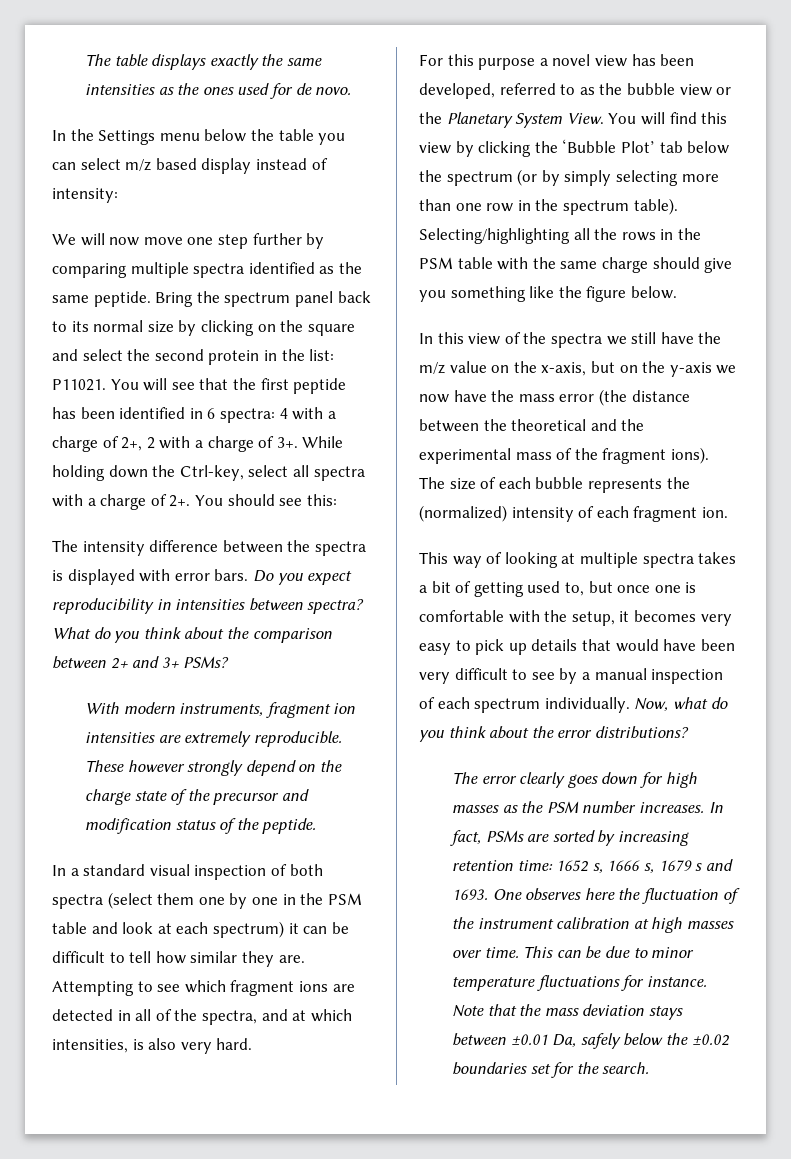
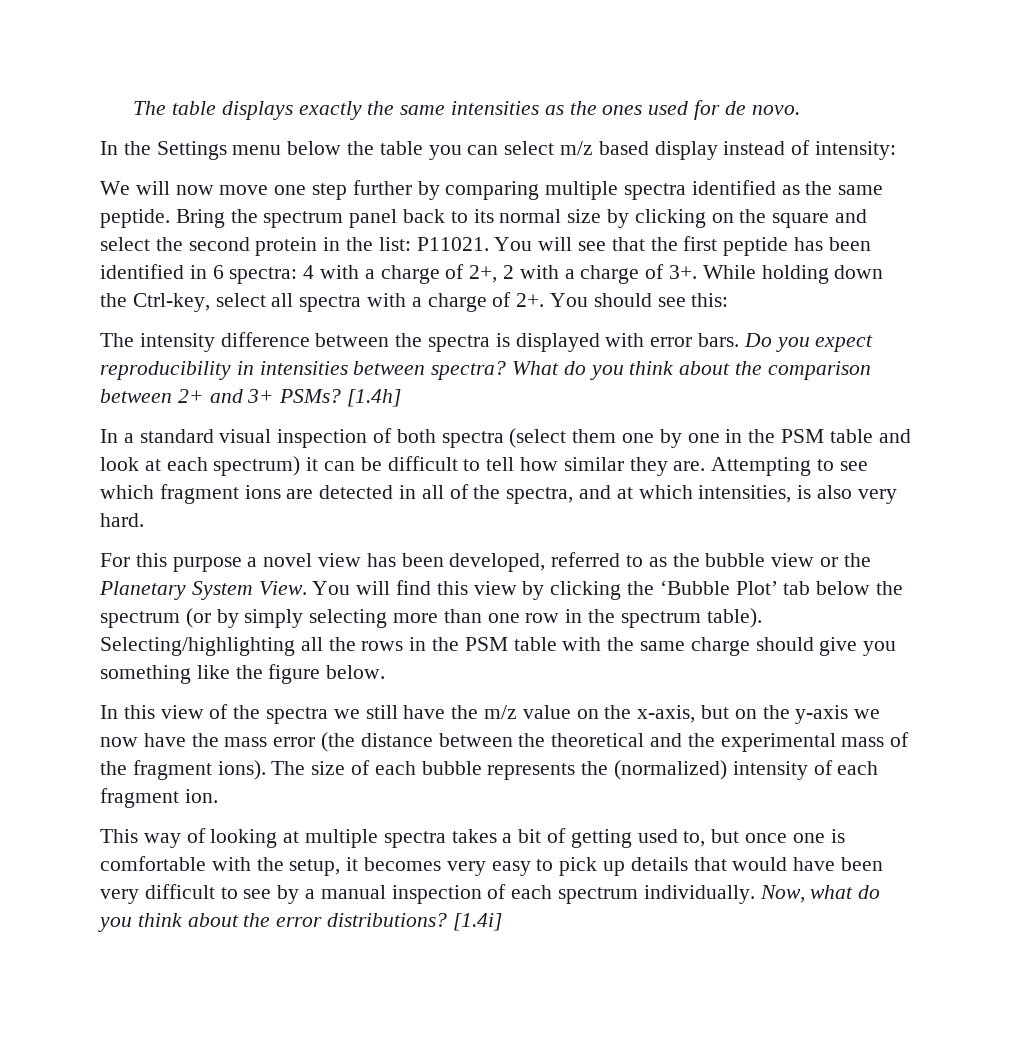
- What do you think about the comparison between 2+ and 3+ PSMs?
- With modern instruments, fragment ion intensities are extremely reproducible. These however strongly depend on the charge state of the precursor and modification status of the peptide.
+ What do you think about the comparison between 2+ and 3+ PSMs? [1.4h]
- Now, what do you think about the error distributions?
- The error clearly goes down for high masses as the PSM number increases. In fact, PSMs are sorted by increasing retention time: 1652 s, 1666 s, 1679 s and 1693. One observes here the fluctuation of the instrument calibration at high masses over time. This can be due to minor temperature fluctuations for instance. Note that the mass deviation stays between ±0.01 Da, safely below the ±0.02 boundaries set for the search.
+ Now, what do you think about the error distributions? [1.4i]

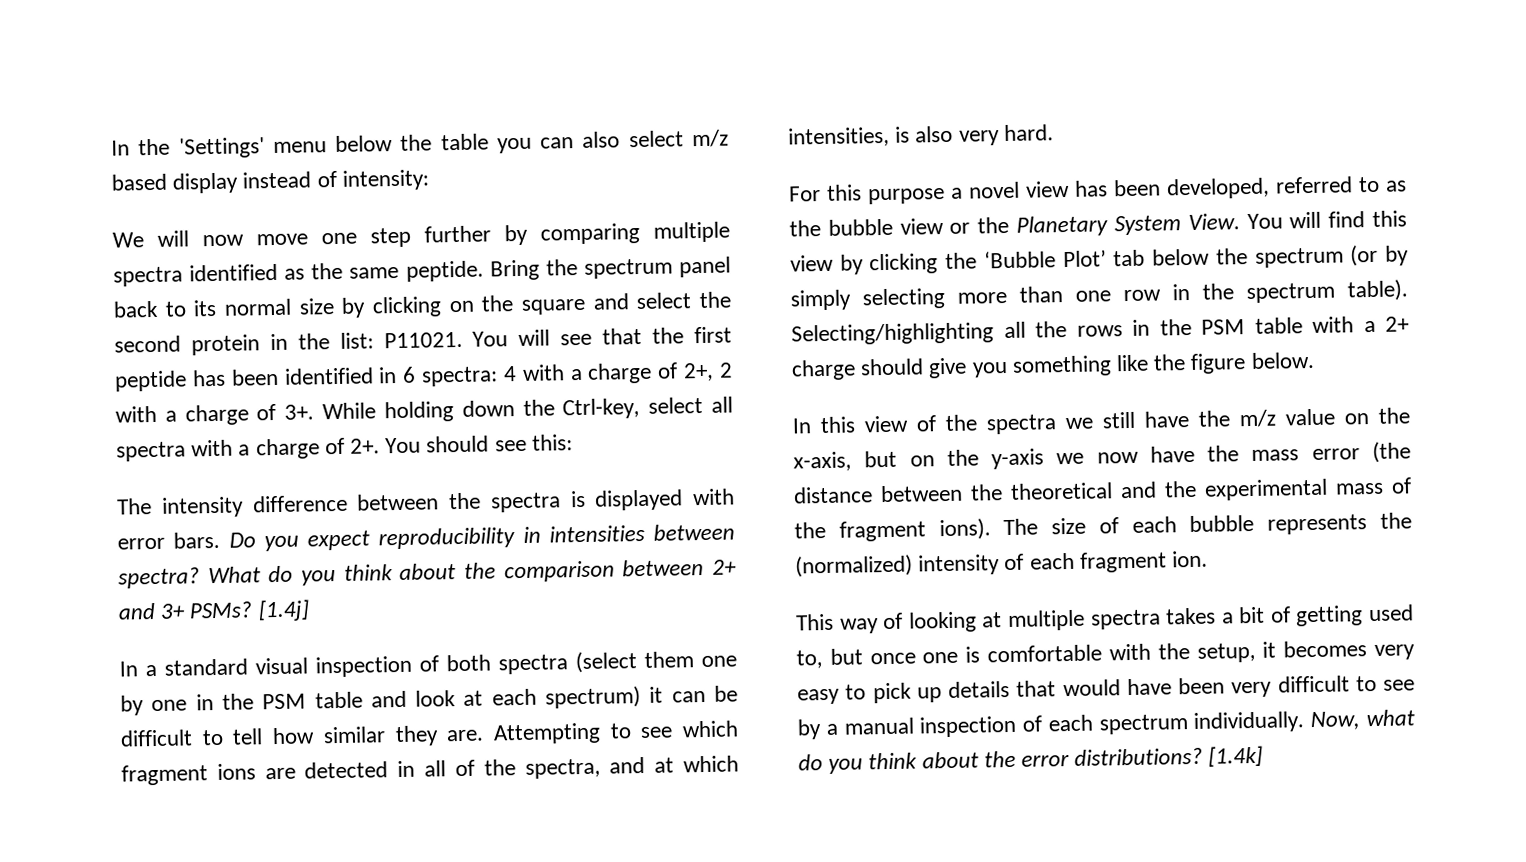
- The table displays exactly the same intensities as the ones used for de novo.
- In the Settings menu below the table you can select m/z based display instead of intensity:
+ In the 'Settings' menu below the table you can also select m/z based display instead of intensity:
- [1.4h]
+ [1.4j]
- Selecting/highlighting all the rows in the PSM table with the same charge should give you something like the figure below.
+ Selecting/highlighting all the rows in the PSM table with a 2+ charge should give you something like the figure below.
- [1.4i]
+ [1.4k]

